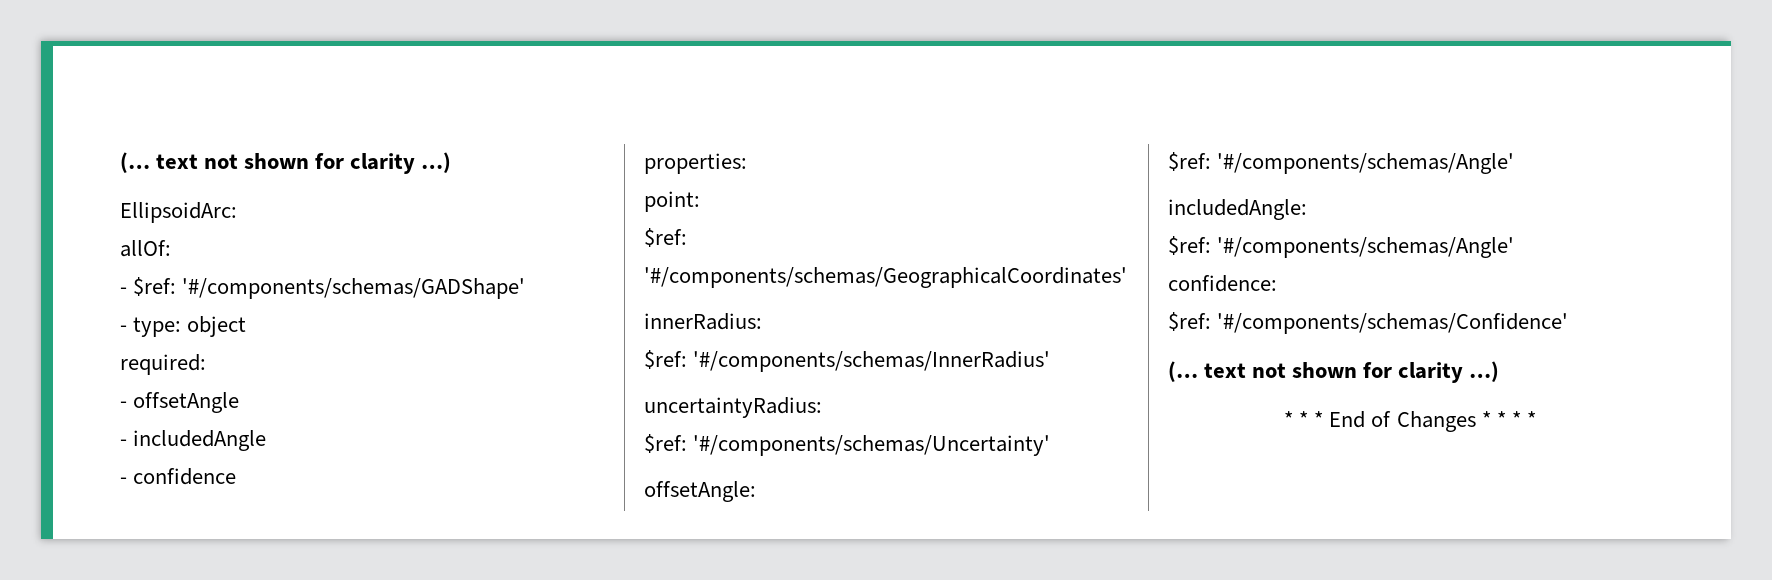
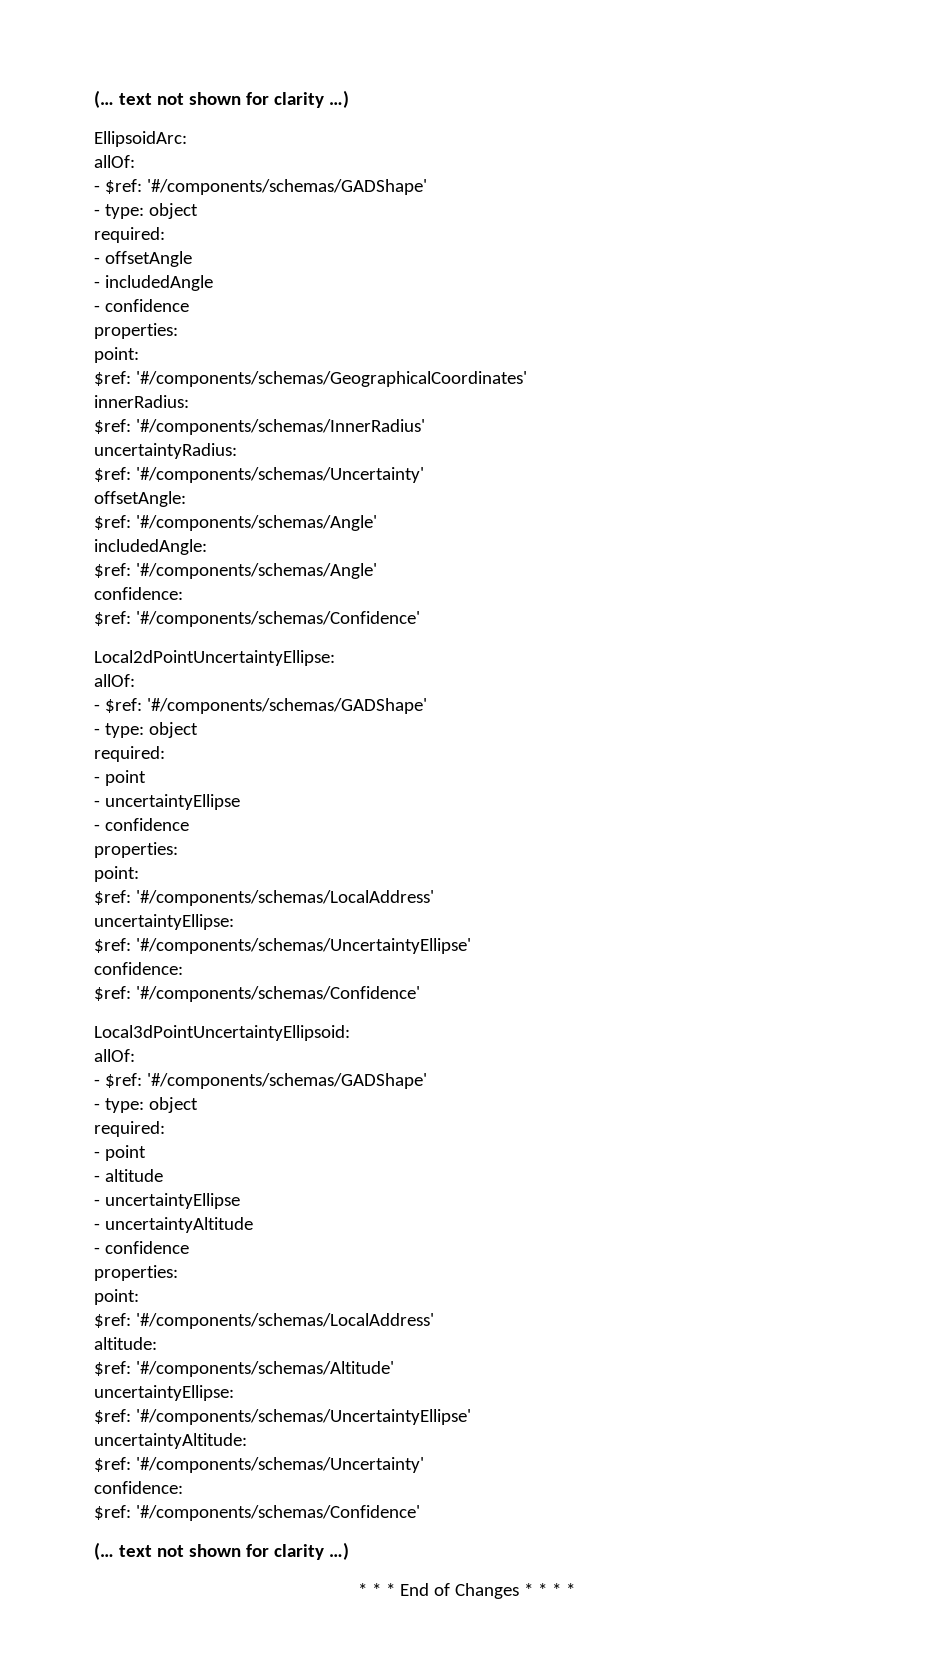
+ Local2dPointUncertaintyEllipse:
+ allOf:
+ - $ref: '#/components/schemas/GADShape'
+ - type: object
+ required:
+ - point
+ - uncertaintyEllipse
+ - confidence
+ properties:
+ point:
+ $ref: '#/components/schemas/LocalAddress'
+ uncertaintyEllipse:
+ $ref: '#/components/schemas/UncertaintyEllipse'
+ confidence:
+ $ref: '#/components/schemas/Confidence'
+ Local3dPointUncertaintyEllipsoid:
+ allOf:
+ - $ref: '#/components/schemas/GADShape'
+ - type: object
+ required:
+ - point
+ - altitude
+ - uncertaintyEllipse
+ - uncertaintyAltitude
+ - confidence
+ properties:
+ point:
+ $ref: '#/components/schemas/LocalAddress'
+ altitude:
+ $ref: '#/components/schemas/Altitude'
+ uncertaintyEllipse:
+ $ref: '#/components/schemas/UncertaintyEllipse'
+ uncertaintyAltitude:
+ $ref: '#/components/schemas/Uncertainty'
+ confidence:
+ $ref: '#/components/schemas/Confidence'

